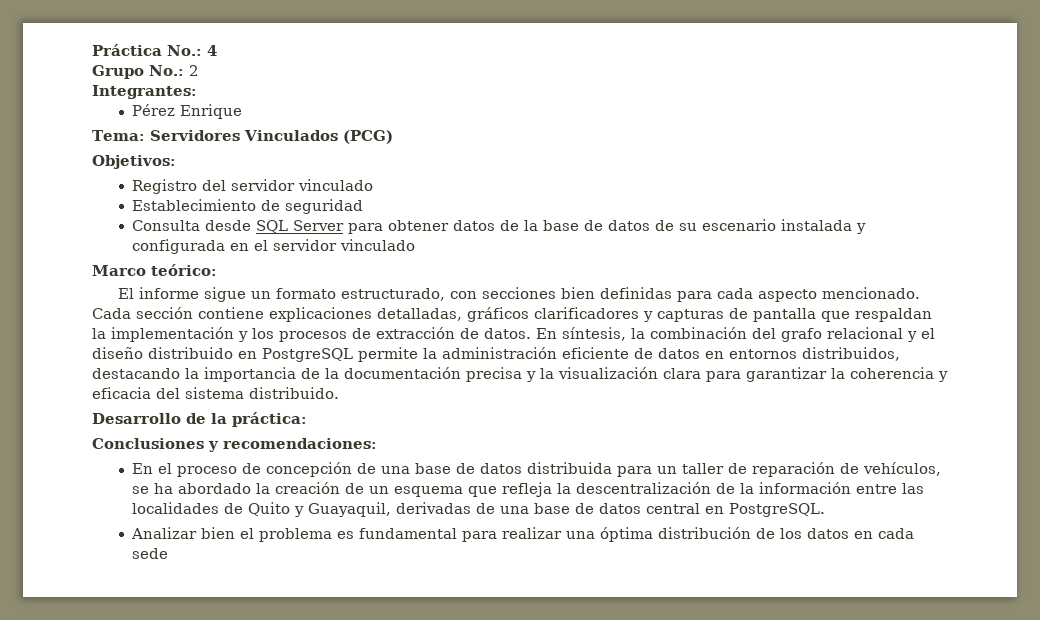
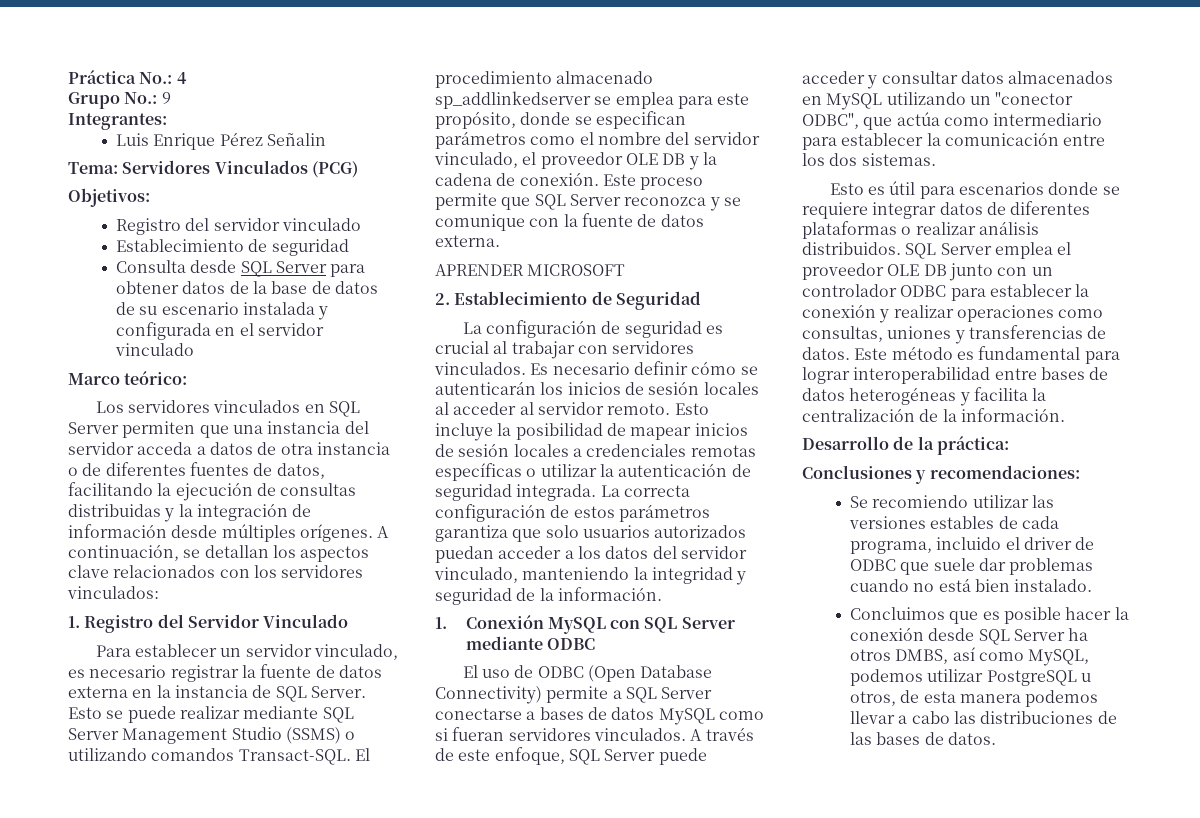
- Grupo No.: 2
+ Grupo No.: 9
- Pérez Enrique
+ Luis Enrique Pérez Señalin
- El informe sigue un formato estructurado, con secciones bien definidas para cada aspecto mencionado. Cada sección contiene explicaciones detalladas, gráficos clarificadores y capturas de pantalla que respaldan la implementación y los procesos de extracción de datos. En síntesis, la combinación del grafo relacional y el diseño distribuido en PostgreSQL permite la administración eficiente de datos en entornos distribuidos, destacando la importancia de la documentación precisa y la visualización clara para garantizar la coherencia y eficacia del sistema distribuido.
+ Los servidores vinculados en SQL Server permiten que una instancia del servidor acceda a datos de otra instancia o de diferentes fuentes de datos, facilitando la ejecución de consultas distribuidas y la integración de información desde múltiples orígenes. A continuación, se detallan los aspectos clave relacionados con los servidores vinculados:
+ 1. Registro del Servidor Vinculado
+ Para establecer un servidor vinculado, es necesario registrar la fuente de datos externa en la instancia de SQL Server. Esto se puede realizar mediante SQL Server Management Studio (SSMS) o utilizando comandos Transact-SQL. El procedimiento almacenado sp_addlinkedserver se emplea para este propósito, donde se especifican parámetros como el nombre del servidor vinculado, el proveedor OLE DB y la cadena de conexión. Este proceso permite que SQL Server reconozca y se comunique con la fuente de datos externa.
+ APRENDER MICROSOFT
+ 2. Establecimiento de Seguridad
+ La configuración de seguridad es crucial al trabajar con servidores vinculados. Es necesario definir cómo se autenticarán los inicios de sesión locales al acceder al servidor remoto. Esto incluye la posibilidad de mapear inicios de sesión locales a credenciales remotas específicas o utilizar la autenticación de seguridad integrada. La correcta configuración de estos parámetros garantiza que solo usuarios autorizados puedan acceder a los datos del servidor vinculado, manteniendo la integridad y seguridad de la información.
+ 1. Conexión MySQL con SQL Server mediante ODBC
+ El uso de ODBC (Open Database Connectivity) permite a SQL Server conectarse a bases de datos MySQL como si fueran servidores vinculados. A través de este enfoque, SQL Server puede acceder y consultar datos almacenados en MySQL utilizando un "conector ODBC", que actúa como intermediario para establecer la comunicación entre los dos sistemas.
+ Esto es útil para escenarios donde se requiere integrar datos de diferentes plataformas o realizar análisis distribuidos. SQL Server emplea el proveedor OLE DB junto con un controlador ODBC para establecer la conexión y realizar operaciones como consultas, uniones y transferencias de datos. Este método es fundamental para lograr interoperabilidad entre bases de datos heterogéneas y facilita la centralización de la información.
- En el proceso de concepción de una base de datos distribuida para un taller de reparación de vehículos, se ha abordado la creación de un esquema que refleja la descentralización de la información entre las localidades de Quito y Guayaquil, derivadas de una base de datos central en PostgreSQL.
- Analizar bien el problema es fundamental para realizar una óptima distribución de los datos en cada sede
+ Se recomiendo utilizar las versiones estables de cada programa, incluido el driver de ODBC que suele dar problemas cuando no está bien instalado.
+ Concluimos que es posible hacer la conexión desde SQL Server ha otros DMBS, así como MySQL, podemos utilizar PostgreSQL u otros, de esta manera podemos llevar a cabo las distribuciones de las bases de datos.

